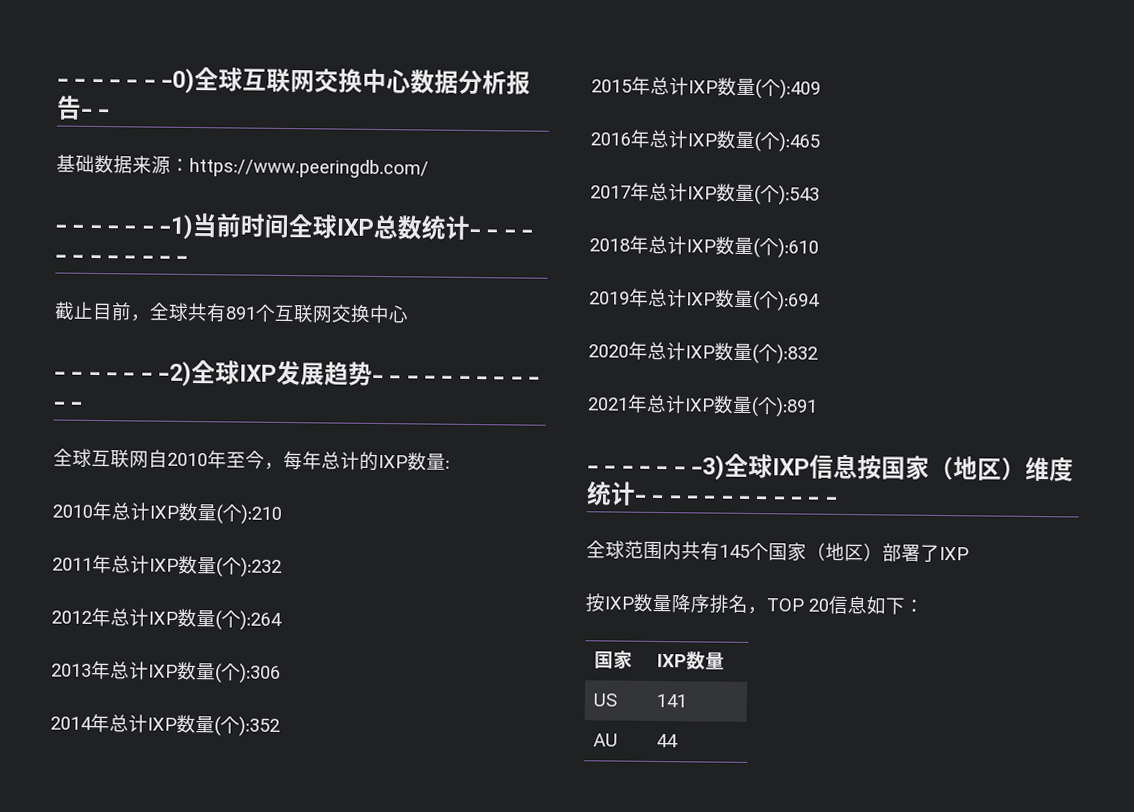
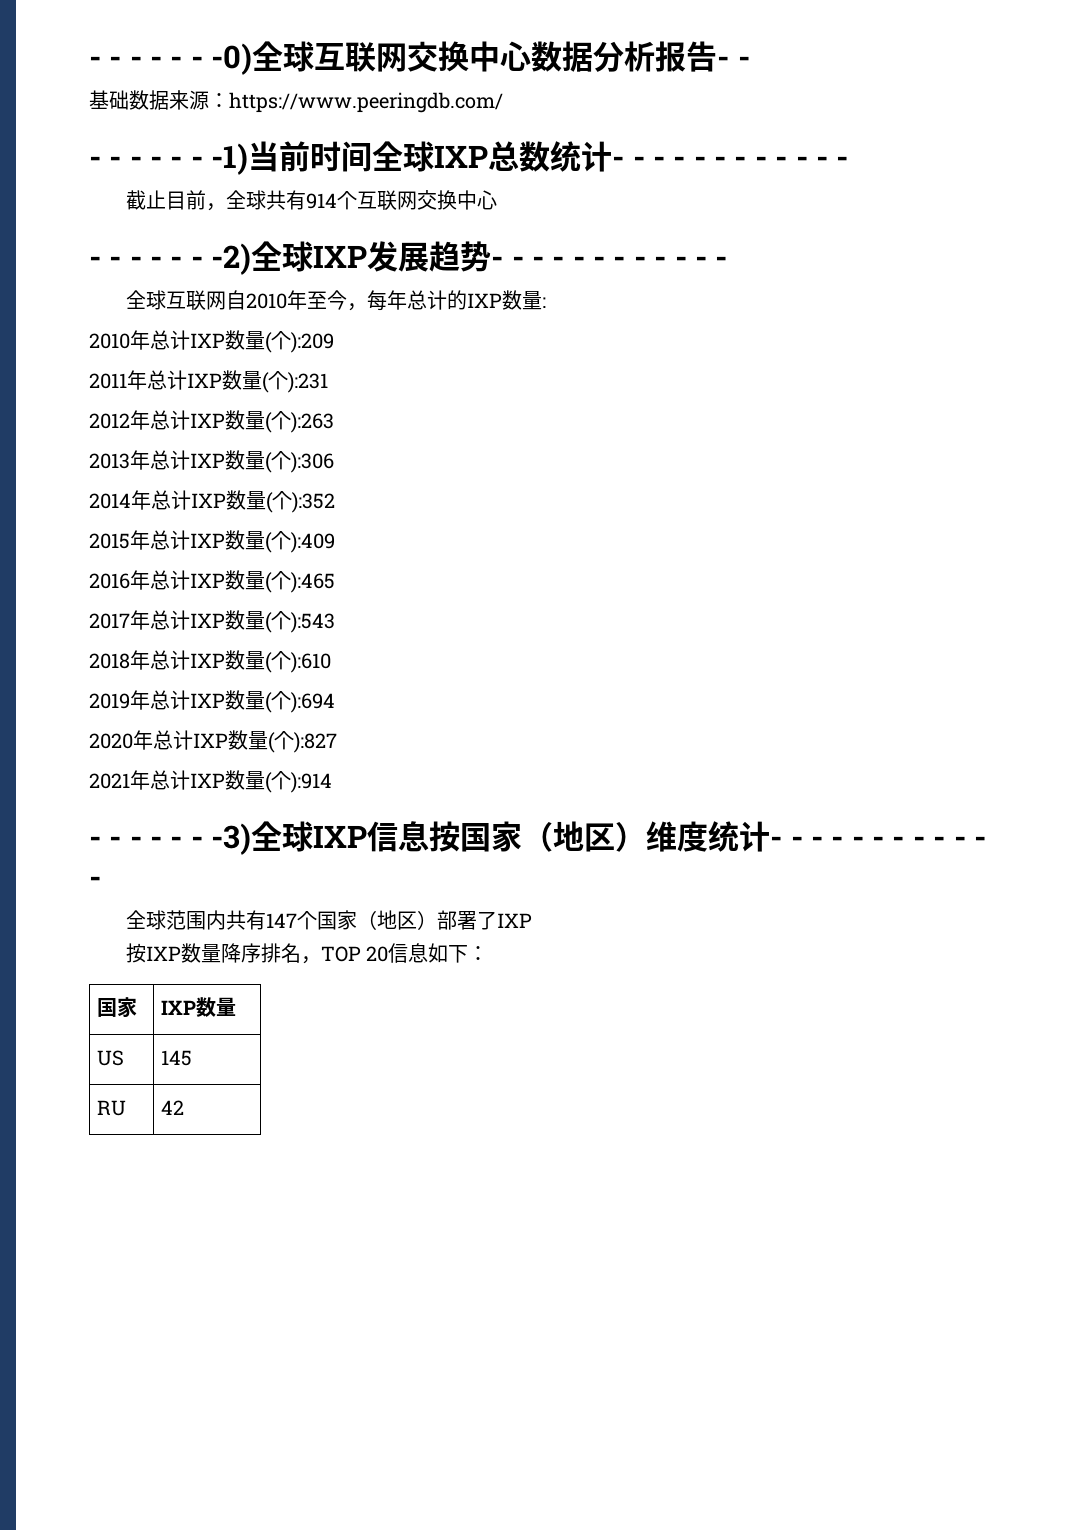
- 截止目前，全球共有891个互联网交换中心
+ 截止目前，全球共有914个互联网交换中心
- 2010年总计IXP数量(个):210
+ 2010年总计IXP数量(个):209
- 2011年总计IXP数量(个):232
+ 2011年总计IXP数量(个):231
- 2012年总计IXP数量(个):264
+ 2012年总计IXP数量(个):263
- 2020年总计IXP数量(个):832
+ 2020年总计IXP数量(个):827
- 2021年总计IXP数量(个):891
+ 2021年总计IXP数量(个):914
- 全球范围内共有145个国家（地区）部署了IXP
+ 全球范围内共有147个国家（地区）部署了IXP
- US | 141
- AU | 44
+ US | 145
+ RU | 42

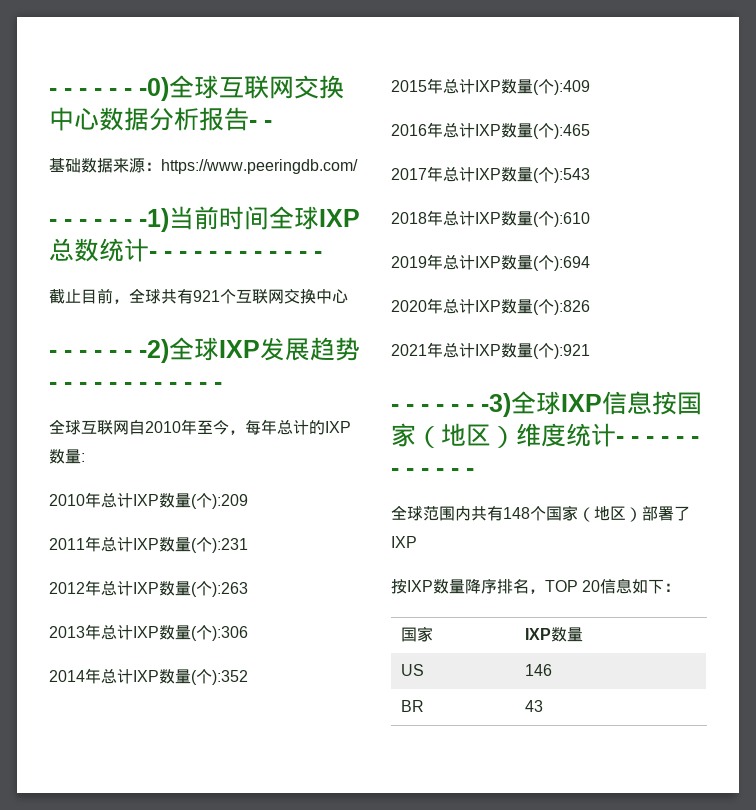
- 截止目前，全球共有914个互联网交换中心
+ 截止目前，全球共有921个互联网交换中心
- 2020年总计IXP数量(个):827
+ 2020年总计IXP数量(个):826
- 2021年总计IXP数量(个):914
+ 2021年总计IXP数量(个):921
- 全球范围内共有147个国家（地区）部署了IXP
+ 全球范围内共有148个国家（地区）部署了IXP
- US | 145
- RU | 42
+ US | 146
+ BR | 43

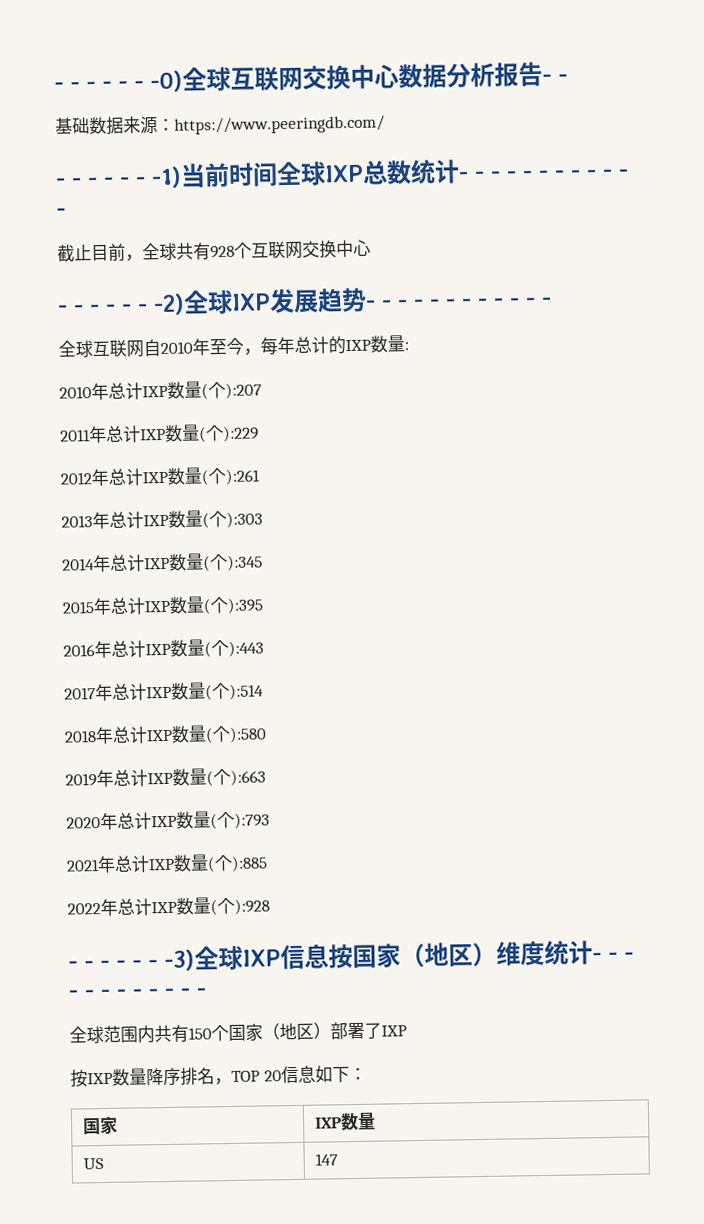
- 截止目前，全球共有921个互联网交换中心
+ 截止目前，全球共有928个互联网交换中心
- 2010年总计IXP数量(个):209
+ 2010年总计IXP数量(个):207
- 2011年总计IXP数量(个):231
+ 2011年总计IXP数量(个):229
- 2012年总计IXP数量(个):263
+ 2012年总计IXP数量(个):261
- 2013年总计IXP数量(个):306
+ 2013年总计IXP数量(个):303
- 2014年总计IXP数量(个):352
+ 2014年总计IXP数量(个):345
- 2015年总计IXP数量(个):409
+ 2015年总计IXP数量(个):395
- 2016年总计IXP数量(个):465
+ 2016年总计IXP数量(个):443
- 2017年总计IXP数量(个):543
+ 2017年总计IXP数量(个):514
- 2018年总计IXP数量(个):610
+ 2018年总计IXP数量(个):580
- 2019年总计IXP数量(个):694
+ 2019年总计IXP数量(个):663
- 2020年总计IXP数量(个):826
+ 2020年总计IXP数量(个):793
- 2021年总计IXP数量(个):921
+ 2021年总计IXP数量(个):885
+ 2022年总计IXP数量(个):928
- 全球范围内共有148个国家（地区）部署了IXP
+ 全球范围内共有150个国家（地区）部署了IXP
- US | 146
- BR | 43
+ US | 147

